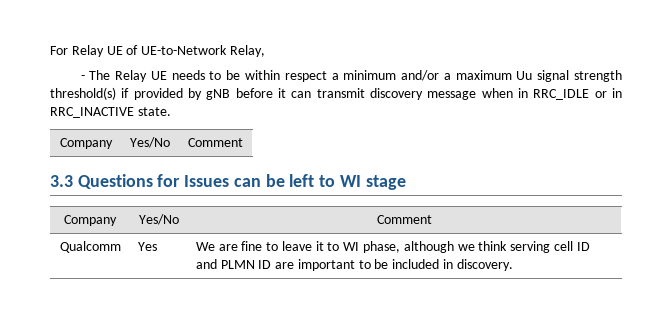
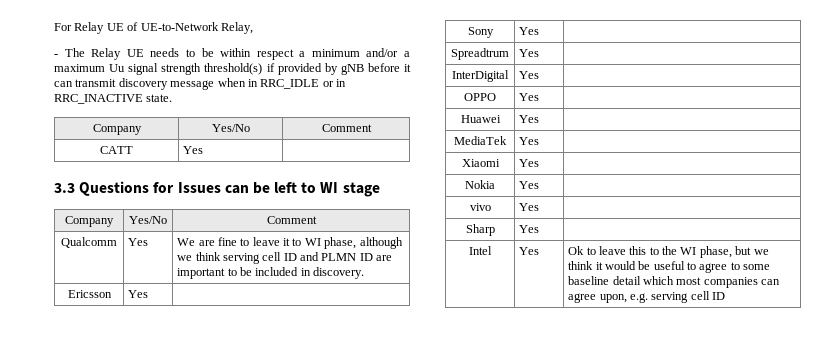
+ CATT | Yes |
+ Ericsson | Yes |
+ Sony | Yes |
+ Spreadtrum | Yes |
+ InterDigital | Yes |
+ OPPO | Yes |
+ Huawei | Yes |
+ MediaTek | Yes |
+ Xiaomi | Yes |
+ Nokia | Yes |
+ vivo | Yes |
+ Sharp | Yes |
+ Intel | Yes | Ok to leave this to the WI phase, but we think it would be useful to agree to some baseline detail which most companies can agree upon, e.g. serving cell ID

